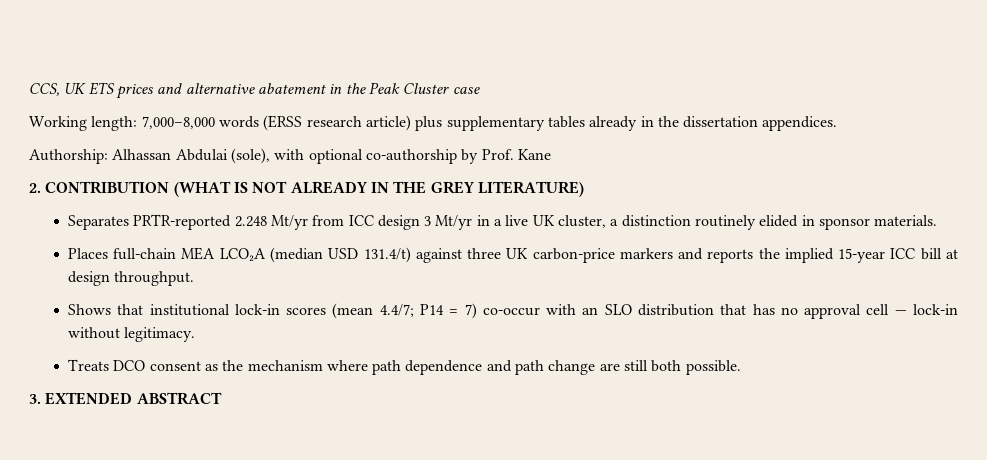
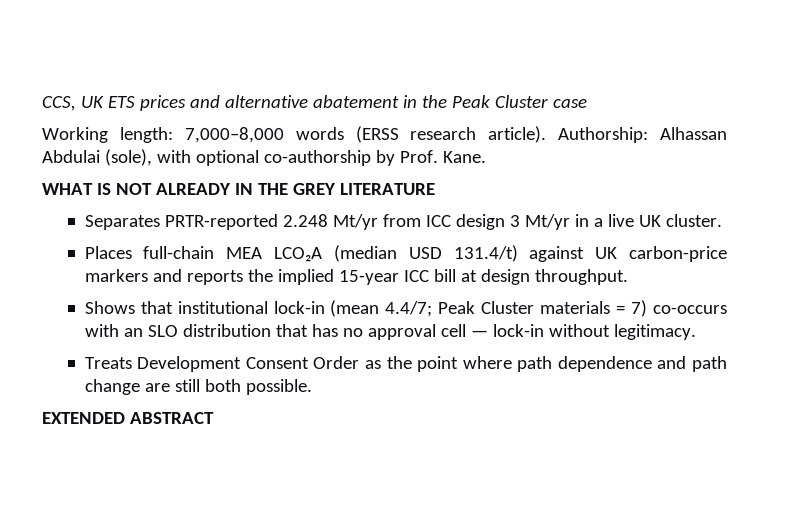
- Working length: 7,000–8,000 words (ERSS research article) plus supplementary tables already in the dissertation appendices.
- Authorship: Alhassan Abdulai (sole), with optional co-authorship by Prof. Kane
- 2. CONTRIBUTION (WHAT IS NOT ALREADY IN THE GREY LITERATURE)
+ Working length: 7,000–8,000 words (ERSS research article). Authorship: Alhassan Abdulai (sole), with optional co-authorship by Prof. Kane.
+ WHAT IS NOT ALREADY IN THE GREY LITERATURE
- Separates PRTR-reported 2.248 Mt/yr from ICC design 3 Mt/yr in a live UK cluster, a distinction routinely elided in sponsor materials.
+ Separates PRTR-reported 2.248 Mt/yr from ICC design 3 Mt/yr in a live UK cluster.
- Places full-chain MEA LCO₂A (median USD 131.4/t) against three UK carbon-price markers and reports the implied 15-year ICC bill at design throughput.
+ Places full-chain MEA LCO₂A (median USD 131.4/t) against UK carbon-price markers and reports the implied 15-year ICC bill at design throughput.
- Shows that institutional lock-in scores (mean 4.4/7; P14 = 7) co-occur with an SLO distribution that has no approval cell — lock-in without legitimacy.
+ Shows that institutional lock-in (mean 4.4/7; Peak Cluster materials = 7) co-occurs with an SLO distribution that has no approval cell — lock-in without legitimacy.
- Treats DCO consent as the mechanism where path dependence and path change are still both possible.
+ Treats Development Consent Order as the point where path dependence and path change are still both possible.
- 3. EXTENDED ABSTRACT
+ EXTENDED ABSTRACT

